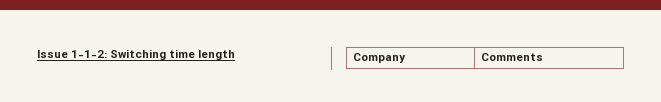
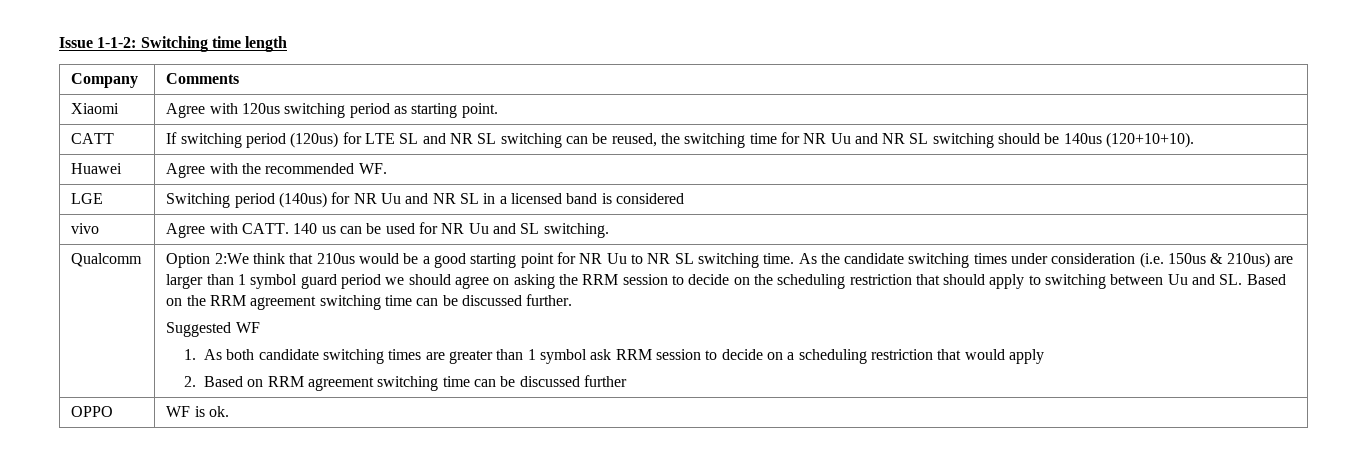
+ Xiaomi | Agree with 120us switching period as starting point.
+ CATT | If switching period (120us) for LTE SL and NR SL switching can be reused, the switching time for NR Uu and NR SL switching should be 140us (120+10+10).
+ Huawei | Agree with the recommended WF.
+ LGE | Switching period (140us) for NR Uu and NR SL in a licensed band is considered
+ vivo | Agree with CATT. 140 us can be used for NR Uu and SL switching.
+ Qualcomm | Option 2:We think that 210us would be a good starting point for NR Uu to NR SL switching time. As the candidate switching times under consideration (i.e. 150us & 210us) are larger than 1 symbol guard period we should agree on asking the RRM session to decide on the scheduling restriction that should apply to switching between Uu and SL. Based on the RRM agreement switching time can be discussed further.
+ Suggested WF
+ 1. As both candidate switching times are greater than 1 symbol ask RRM session to decide on a scheduling restriction that would apply
+ 2. Based on RRM agreement switching time can be discussed further
+ OPPO | WF is ok.

